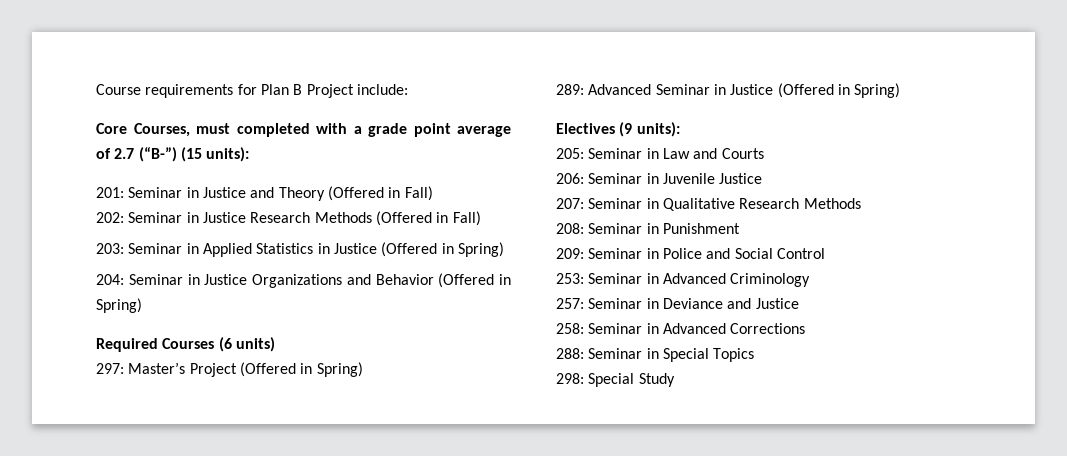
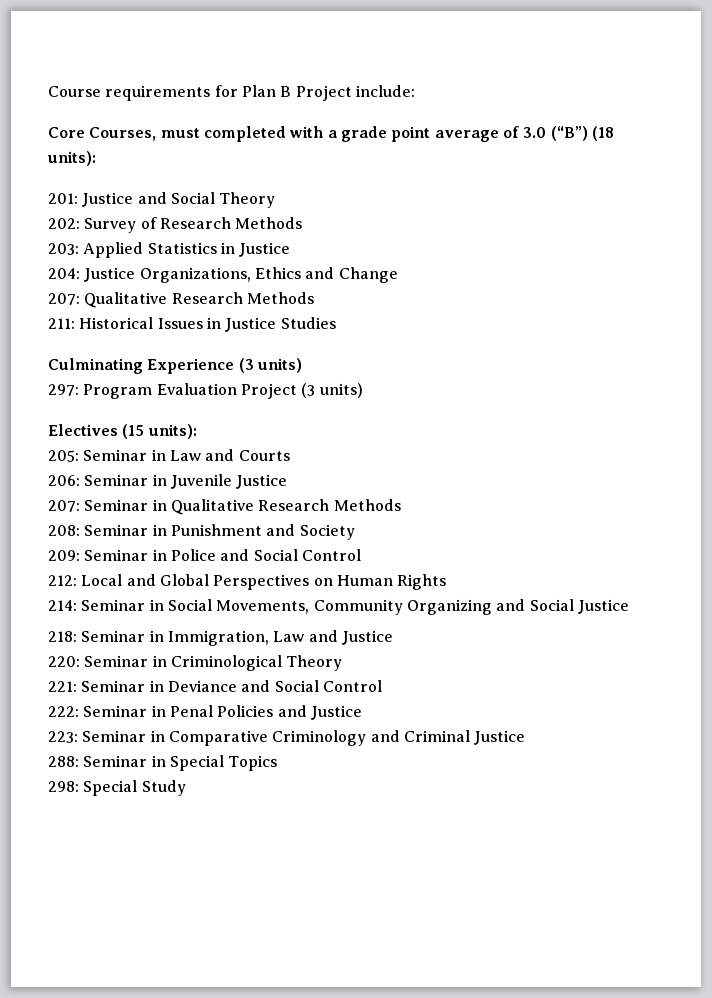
- Core Courses, must completed with a grade point average of 2.7 (“B-”) (15 units):
+ Core Courses, must completed with a grade point average of 3.0 (“B”) (18 units):
- 201: Seminar in Justice and Theory (Offered in Fall)
- 202: Seminar in Justice Research Methods (Offered in Fall)
+ 201: Justice and Social Theory
+ 202: Survey of Research Methods
- 203: Seminar in Applied Statistics in Justice (Offered in Spring)
- 204: Seminar in Justice Organizations and Behavior (Offered in Spring)
- Required Courses (6 units)
- 297: Master’s Project (Offered in Spring)
- 289: Advanced Seminar in Justice (Offered in Spring)
+ 203: Applied Statistics in Justice
+ 204: Justice Organizations, Ethics and Change
+ 207: Qualitative Research Methods
+ 211: Historical Issues in Justice Studies
+ Culminating Experience (3 units)
+ 297: Program Evaluation Project (3 units)
- Electives (9 units):
+ Electives (15 units):
- 208: Seminar in Punishment
+ 208: Seminar in Punishment and Society
- 253: Seminar in Advanced Criminology
- 257: Seminar in Deviance and Justice
- 258: Seminar in Advanced Corrections
+ 212: Local and Global Perspectives on Human Rights
+ 214: Seminar in Social Movements, Community Organizing and Social Justice
+ 218: Seminar in Immigration, Law and Justice
+ 220: Seminar in Criminological Theory
+ 221: Seminar in Deviance and Social Control
+ 222: Seminar in Penal Policies and Justice
+ 223: Seminar in Comparative Criminology and Criminal Justice

